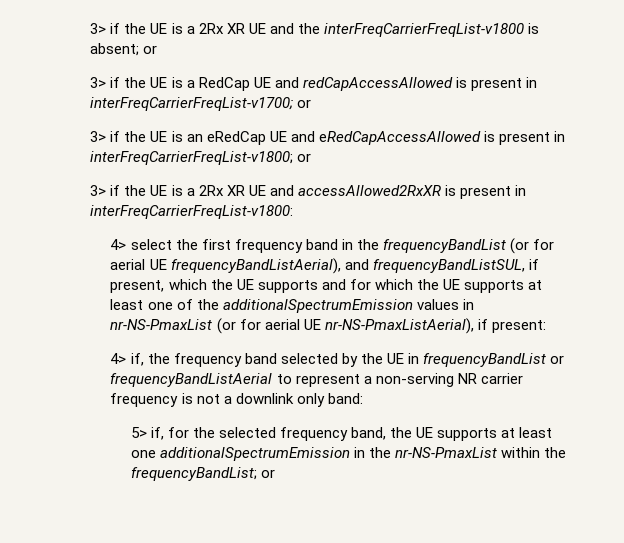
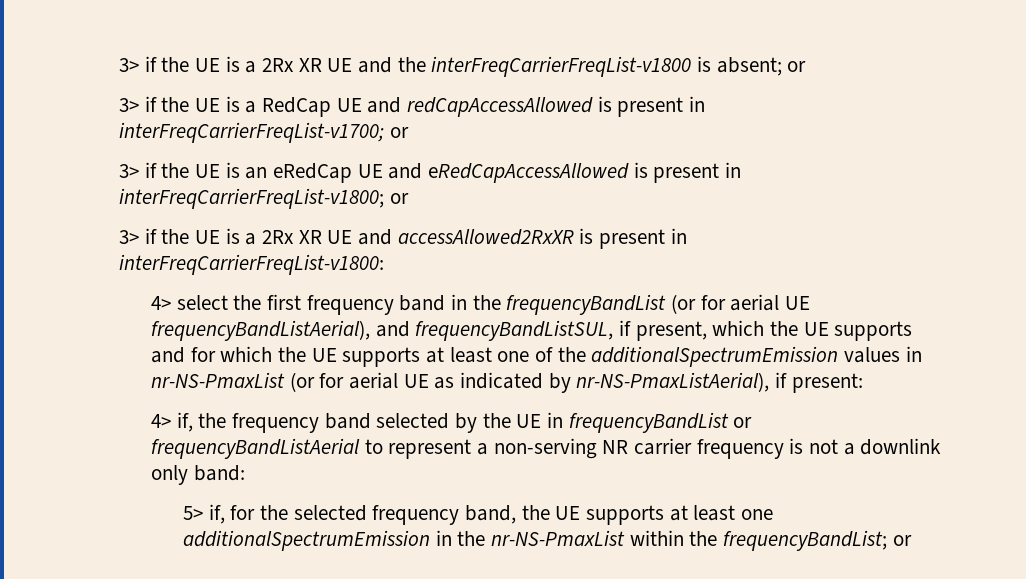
- 4> select the first frequency band in the frequencyBandList (or for aerial UE frequencyBandListAerial), and frequencyBandListSUL, if present, which the UE supports and for which the UE supports at least one of the additionalSpectrumEmission values in nr-NS-PmaxList (or for aerial UE nr-NS-PmaxListAerial), if present:
+ 4> select the first frequency band in the frequencyBandList (or for aerial UE frequencyBandListAerial), and frequencyBandListSUL, if present, which the UE supports and for which the UE supports at least one of the additionalSpectrumEmission values in nr-NS-PmaxList (or for aerial UE as indicated by nr-NS-PmaxListAerial), if present:

